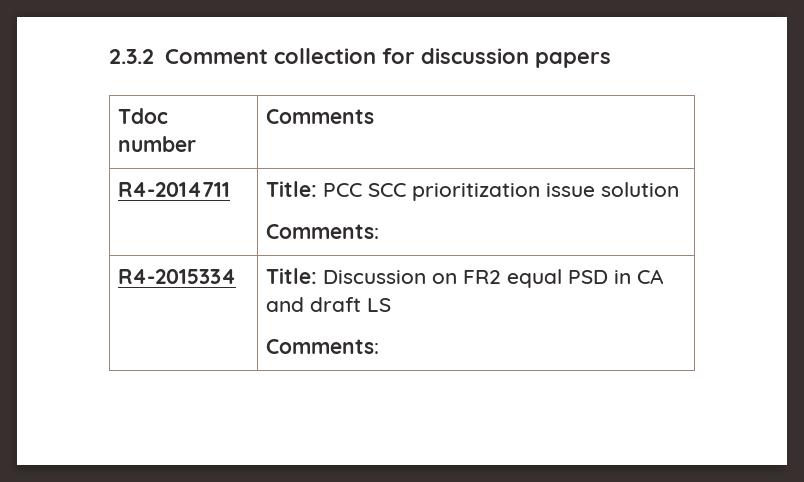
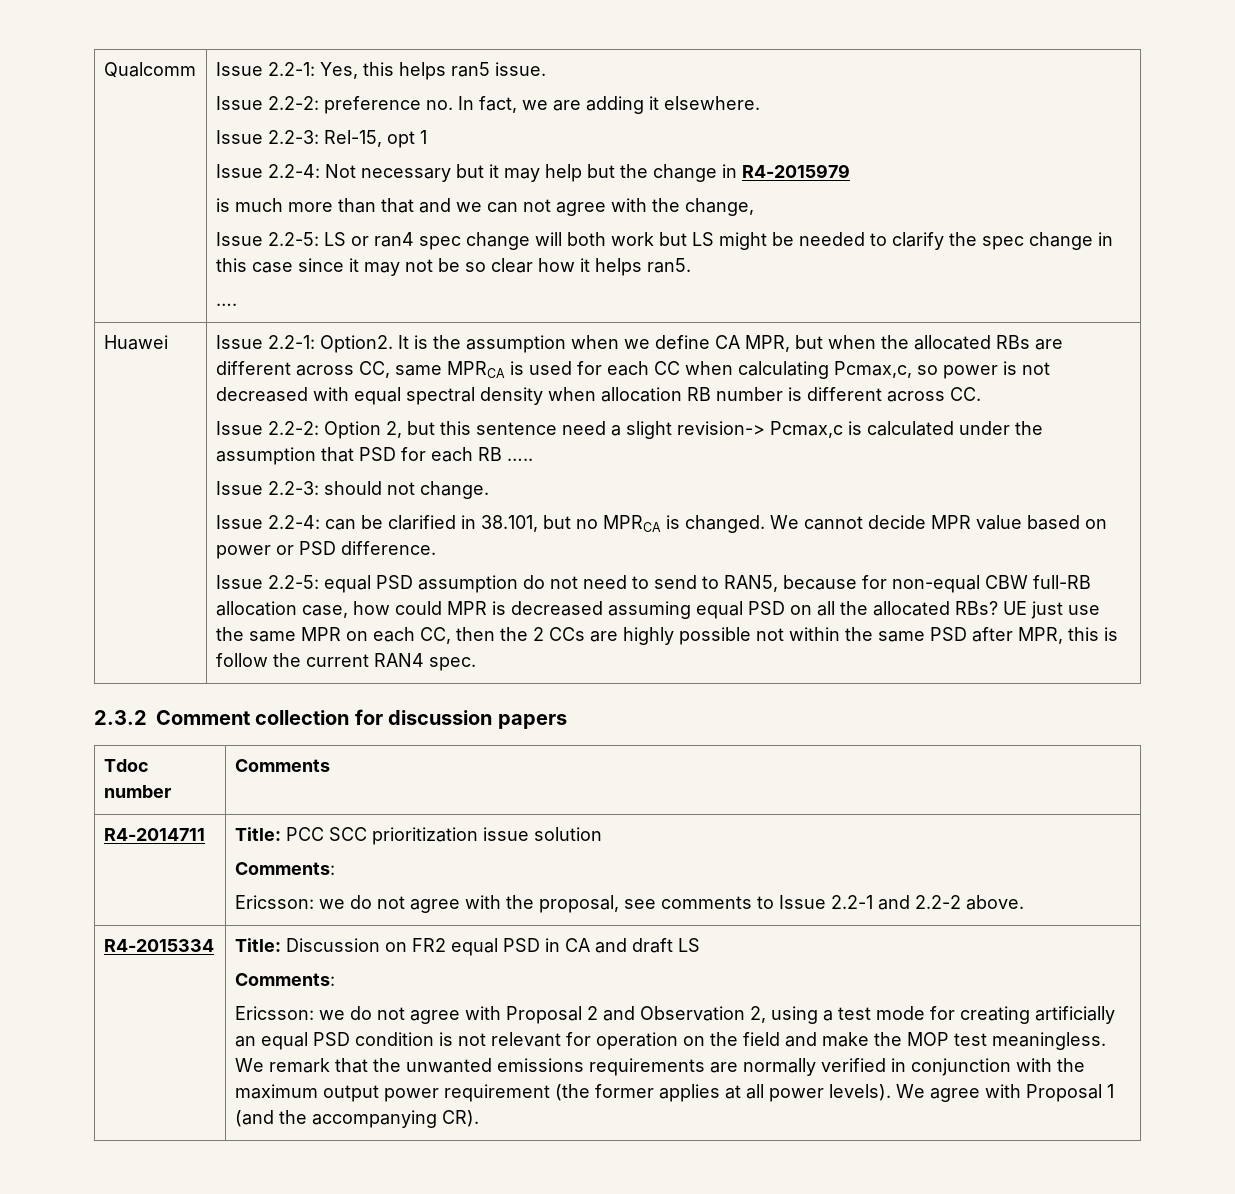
+ Qualcomm | Issue 2.2-1: Yes, this helps ran5 issue.
+ Issue 2.2-2: preference no. In fact, we are adding it elsewhere.
+ Issue 2.2-3: Rel-15, opt 1
+ Issue 2.2-4: Not necessary but it may help but the change in R4-2015979
+ is much more than that and we can not agree with the change,
+ Issue 2.2-5: LS or ran4 spec change will both work but LS might be needed to clarify the spec change in this case since it may not be so clear how it helps ran5.
+ ….
+ Huawei | Issue 2.2-1: Option2. It is the assumption when we define CA MPR, but when the allocated RBs are different across CC, same MPRCA is used for each CC when calculating Pcmax,c, so power is not decreased with equal spectral density when allocation RB number is different across CC.
+ Issue 2.2-2: Option 2, but this sentence need a slight revision-> Pcmax,c is calculated under the assumption that PSD for each RB …..
+ Issue 2.2-3: should not change.
+ Issue 2.2-4: can be clarified in 38.101, but no MPRCA is changed. We cannot decide MPR value based on power or PSD difference.
+ Issue 2.2-5: equal PSD assumption do not need to send to RAN5, because for non-equal CBW full-RB allocation case, how could MPR is decreased assuming equal PSD on all the allocated RBs? UE just use the same MPR on each CC, then the 2 CCs are highly possible not within the same PSD after MPR, this is follow the current RAN4 spec.
  R4-2014711 | Title: PCC SCC prioritization issue solution
  Comments:
+ Ericsson: we do not agree with the proposal, see comments to Issue 2.2-1 and 2.2-2 above.
+ Ericsson: we do not agree with Proposal 2 and Observation 2, using a test mode for creating artificially an equal PSD condition is not relevant for operation on the field and make the MOP test meaningless. We remark that the unwanted emissions requirements are normally verified in conjunction with the maximum output power requirement (the former applies at all power levels). We agree with Proposal 1 (and the accompanying CR).

